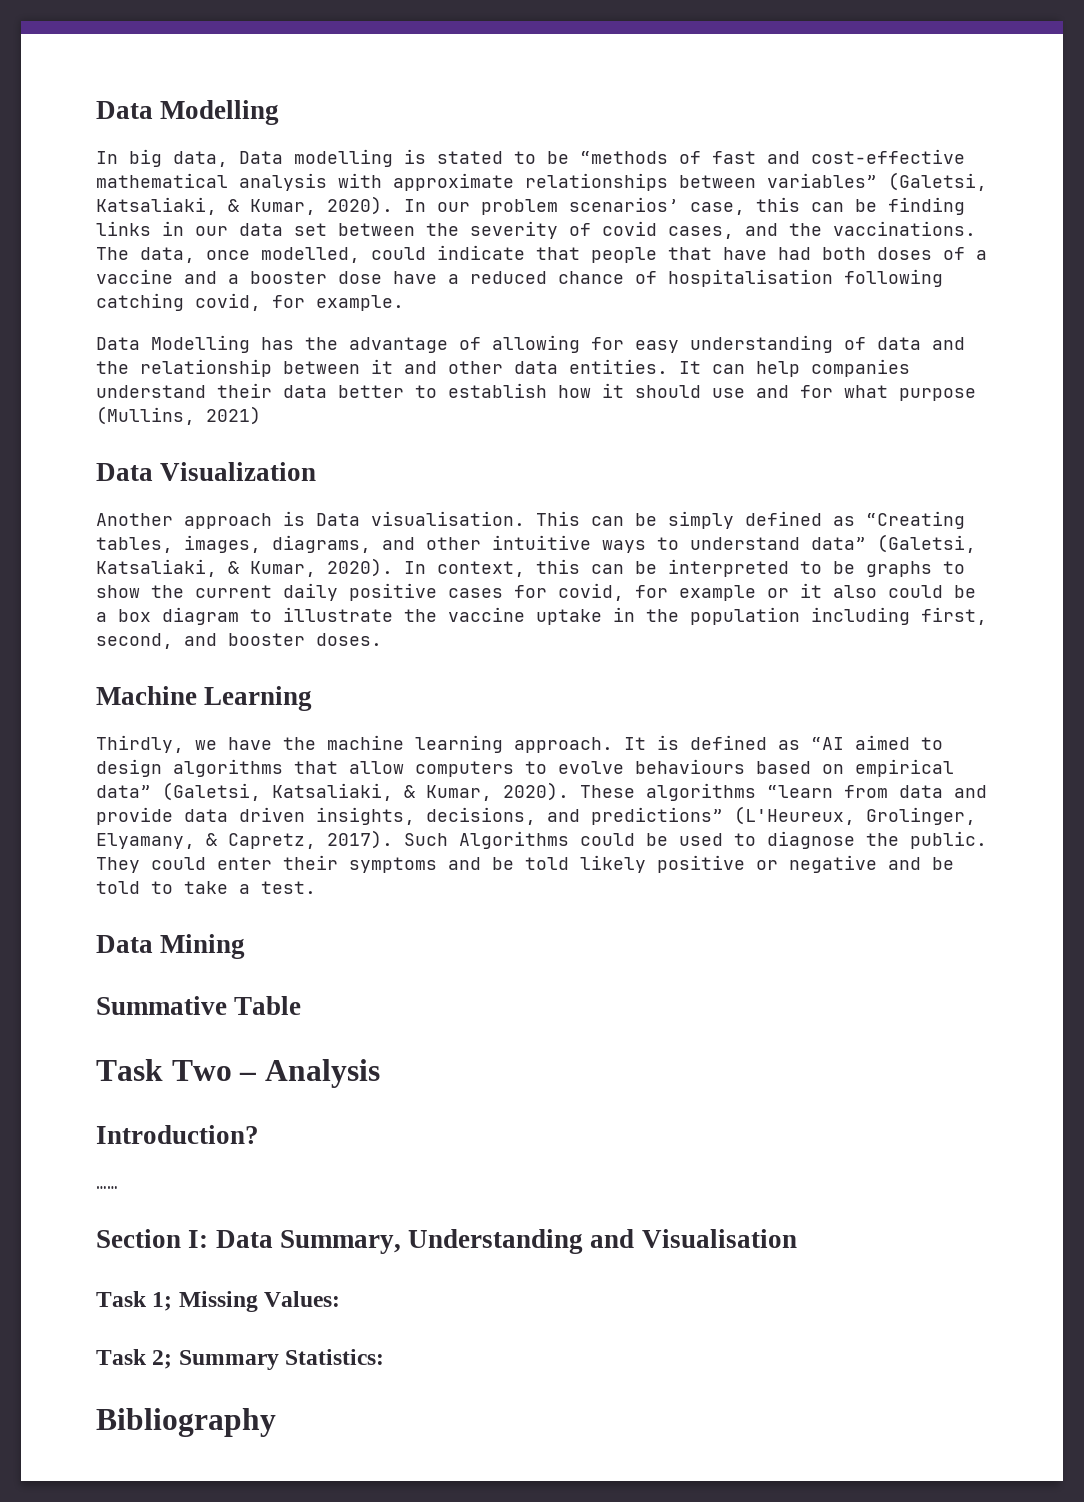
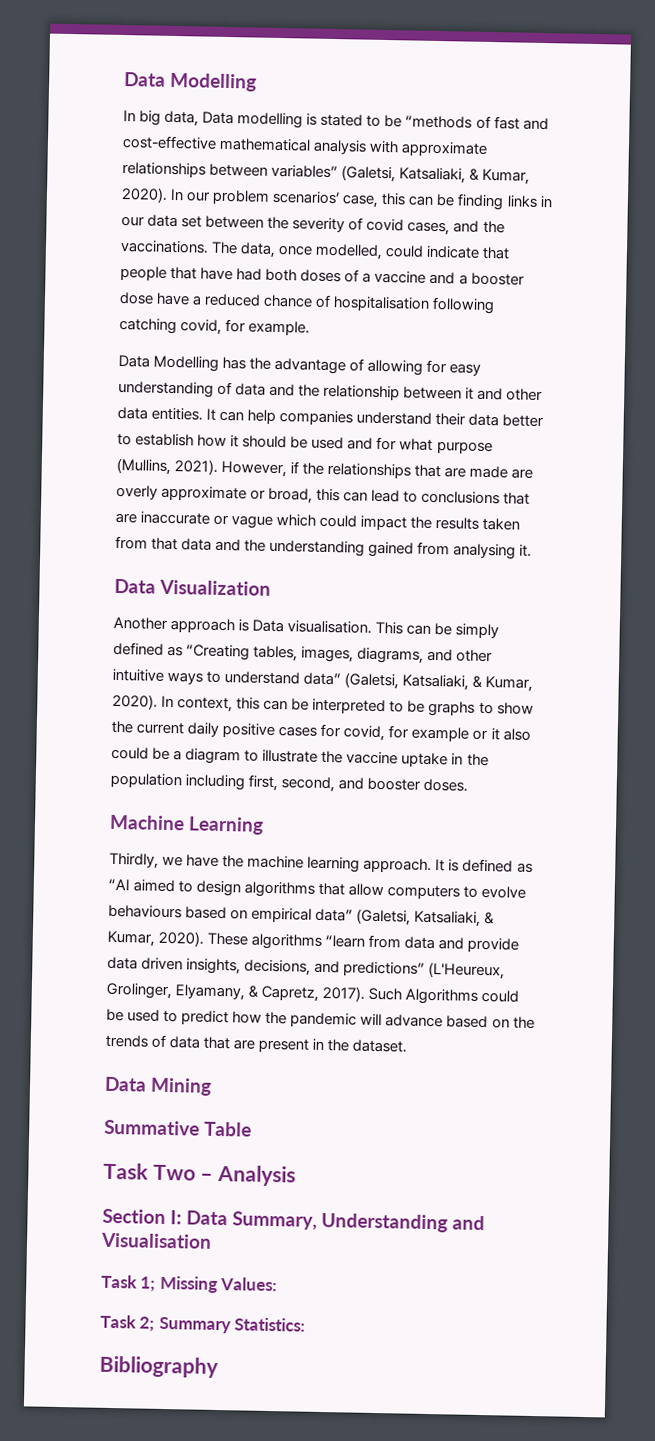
- It can help companies understand their data better to establish how it should use and for what purpose (Mullins, 2021)
+ It can help companies understand their data better to establish how it should be used and for what purpose (Mullins, 2021). However, if the relationships that are made are overly approximate or broad, this can lead to conclusions that are inaccurate or vague which could impact the results taken from that data and the understanding gained from analysing it.
- In context, this can be interpreted to be graphs to show the current daily positive cases for covid, for example or it also could be a box diagram to illustrate the vaccine uptake in the population including first, second, and booster doses.
+ In context, this can be interpreted to be graphs to show the current daily positive cases for covid, for example or it also could be a diagram to illustrate the vaccine uptake in the population including first, second, and booster doses.
- Such Algorithms could be used to diagnose the public. They could enter their symptoms and be told likely positive or negative and be told to take a test.
+ Such Algorithms could be used to predict how the pandemic will advance based on the trends of data that are present in the dataset.
- Introduction?
- ……

